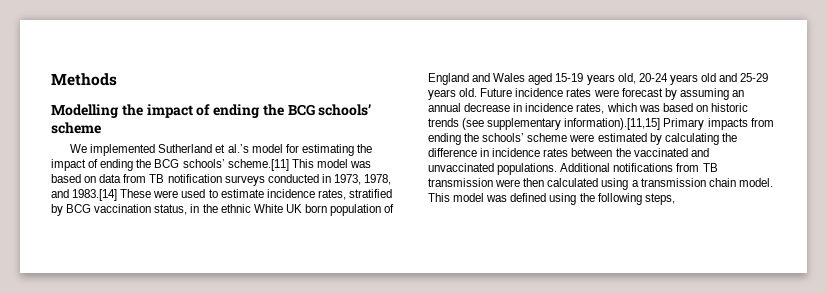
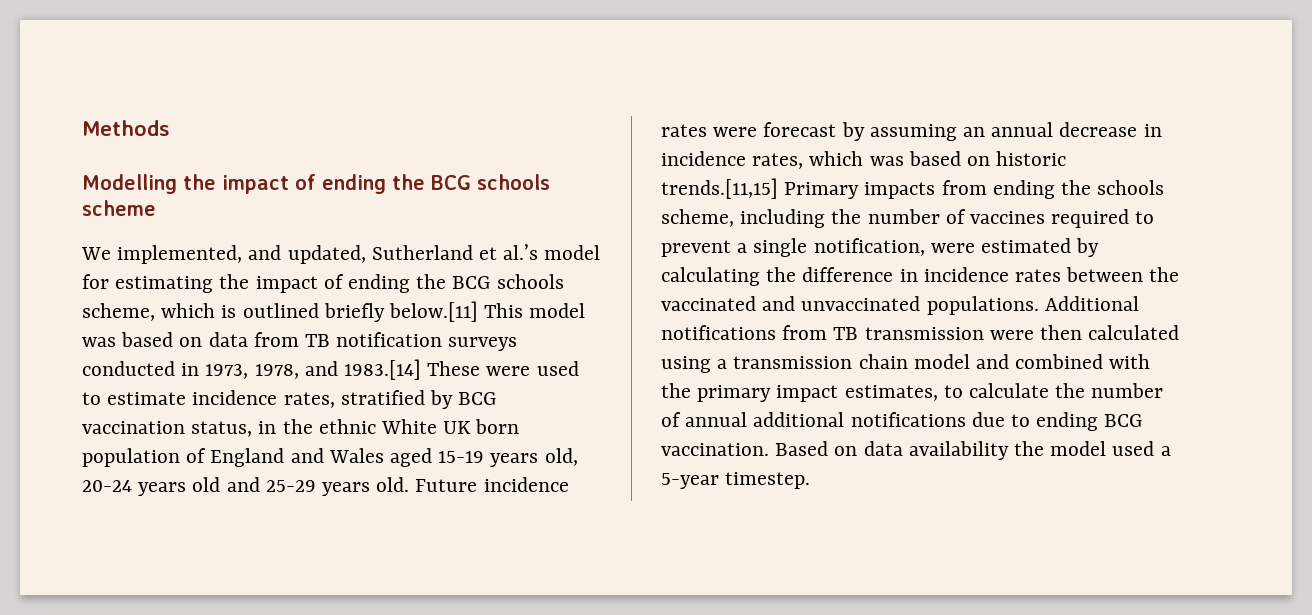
- Modelling the impact of ending the BCG schools’ scheme
+ Modelling the impact of ending the BCG schools scheme
- We implemented Sutherland et al.’s model for estimating the impact of ending the BCG schools’ scheme.[11] This model was based on data from TB notification surveys conducted in 1973, 1978, and 1983.[14] These were used to estimate incidence rates, stratified by BCG vaccination status, in the ethnic White UK born population of England and Wales aged 15-19 years old, 20-24 years old and 25-29 years old.
+ We implemented, and updated, Sutherland et al.’s model for estimating the impact of ending the BCG schools scheme, which is outlined briefly below.[11] This model was based on data from TB notification surveys conducted in 1973, 1978, and 1983.[14] These were used to estimate incidence rates, stratified by BCG vaccination status, in the ethnic White UK born population of England and Wales aged 15-19 years old, 20-24 years old and 25-29 years old.
- Future incidence rates were forecast by assuming an annual decrease in incidence rates, which was based on historic trends (see supplementary information).[11,15] Primary impacts from ending the schools’ scheme were estimated by calculating the difference in incidence rates between the vaccinated and unvaccinated populations.
+ Future incidence rates were forecast by assuming an annual decrease in incidence rates, which was based on historic trends.[11,15] Primary impacts from ending the schools scheme, including the number of vaccines required to prevent a single notification, were estimated by calculating the difference in incidence rates between the vaccinated and unvaccinated populations.
- Additional notifications from TB transmission were then calculated using a transmission chain model. This model was defined using the following steps,
+ Additional notifications from TB transmission were then calculated using a transmission chain model and combined with the primary impact estimates, to calculate the number of annual additional notifications due to ending BCG vaccination. Based on data availability the model used a 5-year timestep.

